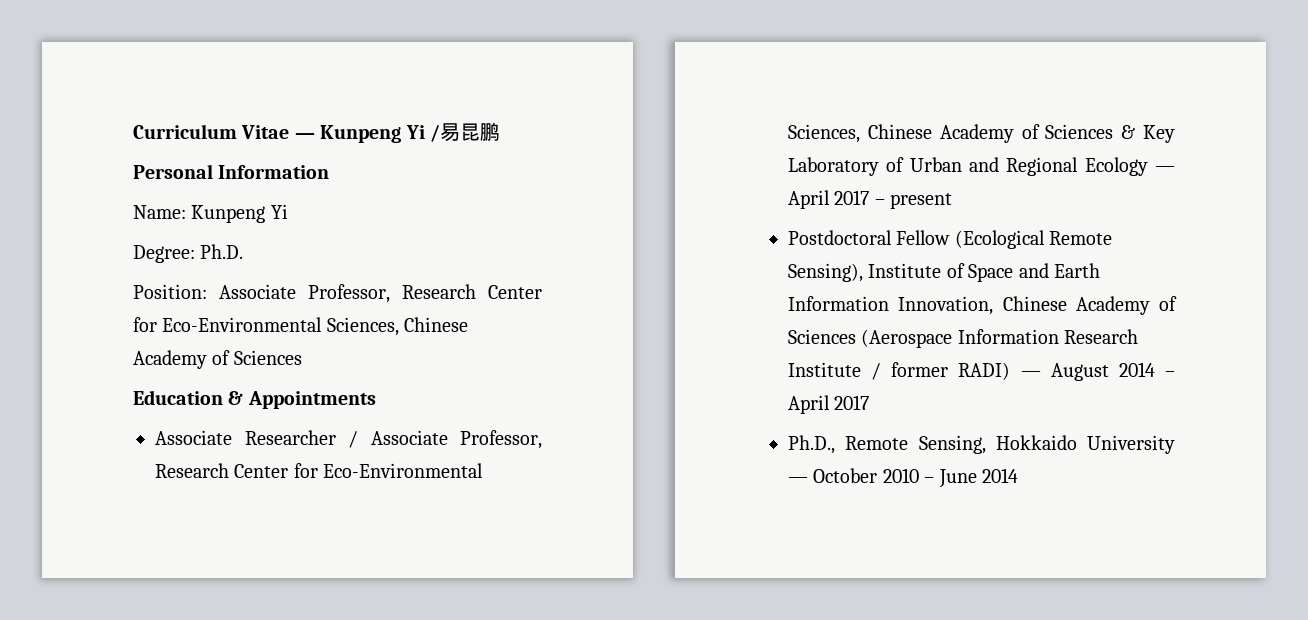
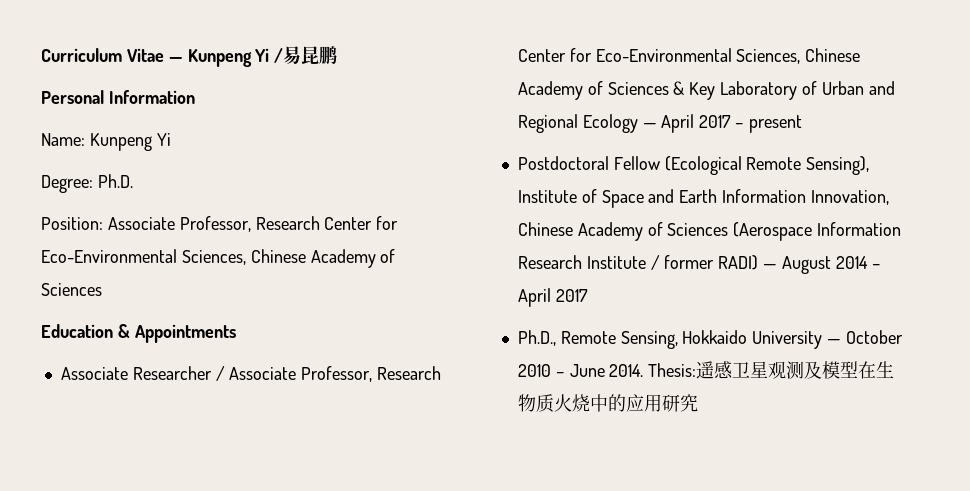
- Ph.D., Remote Sensing, Hokkaido University — October 2010 – June 2014
+ Ph.D., Remote Sensing, Hokkaido University — October 2010 – June 2014. Thesis:遥感卫星观测及模型在生物质火烧中的应用研究

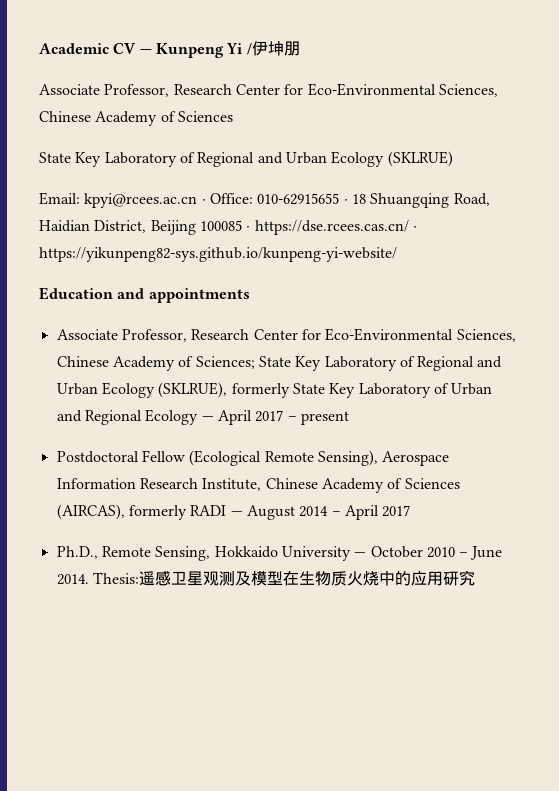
- Curriculum Vitae — Kunpeng Yi /易昆鹏
- Personal Information
- Name: Kunpeng Yi
- Degree: Ph.D.
- Position: Associate Professor, Research Center for Eco-Environmental Sciences, Chinese Academy of Sciences
+ Academic CV — Kunpeng Yi /伊坤朋
+ Associate Professor, Research Center for Eco-Environmental Sciences, Chinese Academy of Sciences
+ State Key Laboratory of Regional and Urban Ecology (SKLRUE)
+ Email: kpyi@rcees.ac.cn · Office: 010-62915655 · 18 Shuangqing Road, Haidian District, Beijing 100085 · https://dse.rcees.cas.cn/ · https://yikunpeng82-sys.github.io/kunpeng-yi-website/
- Education & Appointments
- Associate Researcher / Associate Professor, Research Center for Eco-Environmental Sciences, Chinese Academy of Sciences & Key Laboratory of Urban and Regional Ecology — April 2017 – present
+ Education and appointments
+ Associate Professor, Research Center for Eco-Environmental Sciences, Chinese Academy of Sciences; State Key Laboratory of Regional and Urban Ecology (SKLRUE), formerly State Key Laboratory of Urban and Regional Ecology — April 2017 – present
- Postdoctoral Fellow (Ecological Remote Sensing), Institute of Space and Earth Information Innovation, Chinese Academy of Sciences (Aerospace Information Research Institute / former RADI) — August 2014 – April 2017
+ Postdoctoral Fellow (Ecological Remote Sensing), Aerospace Information Research Institute, Chinese Academy of Sciences (AIRCAS), formerly RADI — August 2014 – April 2017

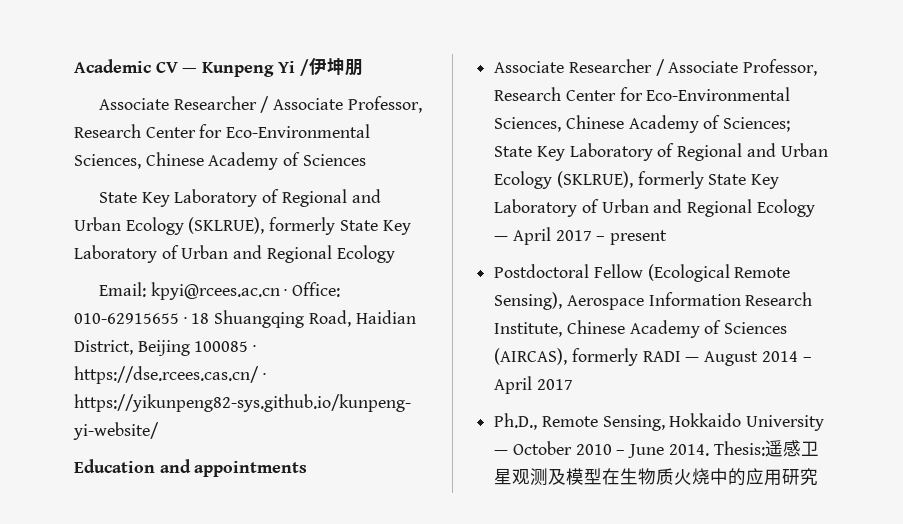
- Associate Professor, Research Center for Eco-Environmental Sciences, Chinese Academy of Sciences
- State Key Laboratory of Regional and Urban Ecology (SKLRUE)
+ Associate Researcher / Associate Professor, Research Center for Eco-Environmental Sciences, Chinese Academy of Sciences
+ State Key Laboratory of Regional and Urban Ecology (SKLRUE), formerly State Key Laboratory of Urban and Regional Ecology
- Associate Professor, Research Center for Eco-Environmental Sciences, Chinese Academy of Sciences; State Key Laboratory of Regional and Urban Ecology (SKLRUE), formerly State Key Laboratory of Urban and Regional Ecology — April 2017 – present
+ Associate Researcher / Associate Professor, Research Center for Eco-Environmental Sciences, Chinese Academy of Sciences; State Key Laboratory of Regional and Urban Ecology (SKLRUE), formerly State Key Laboratory of Urban and Regional Ecology — April 2017 – present

